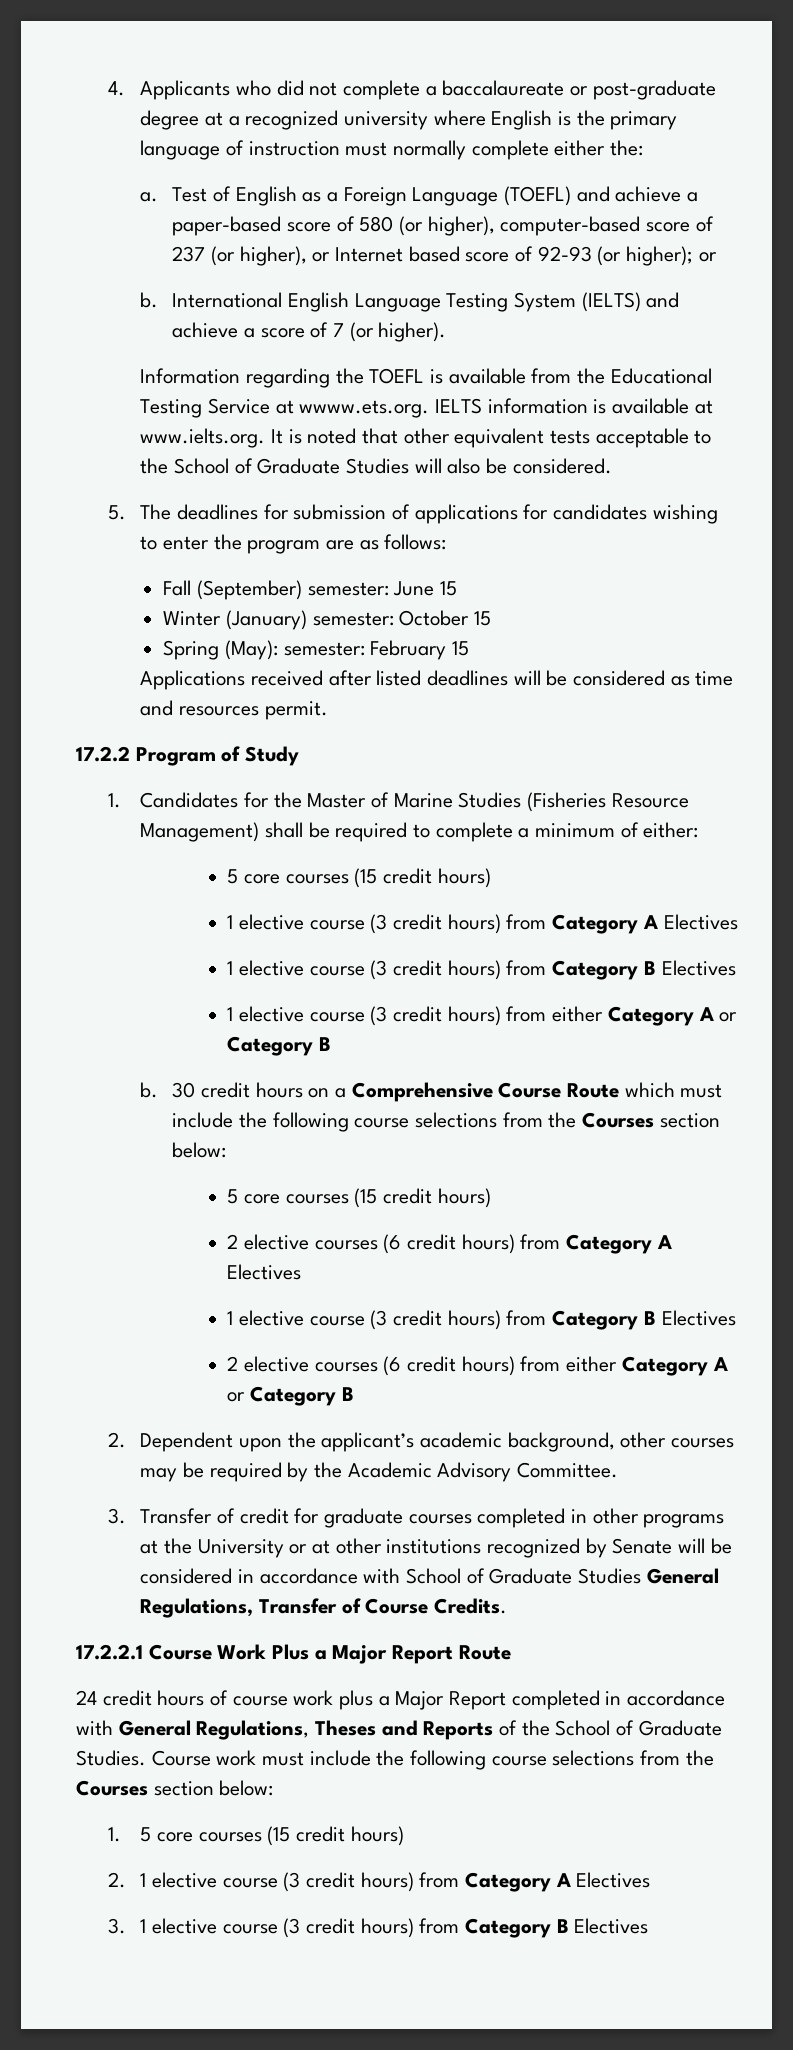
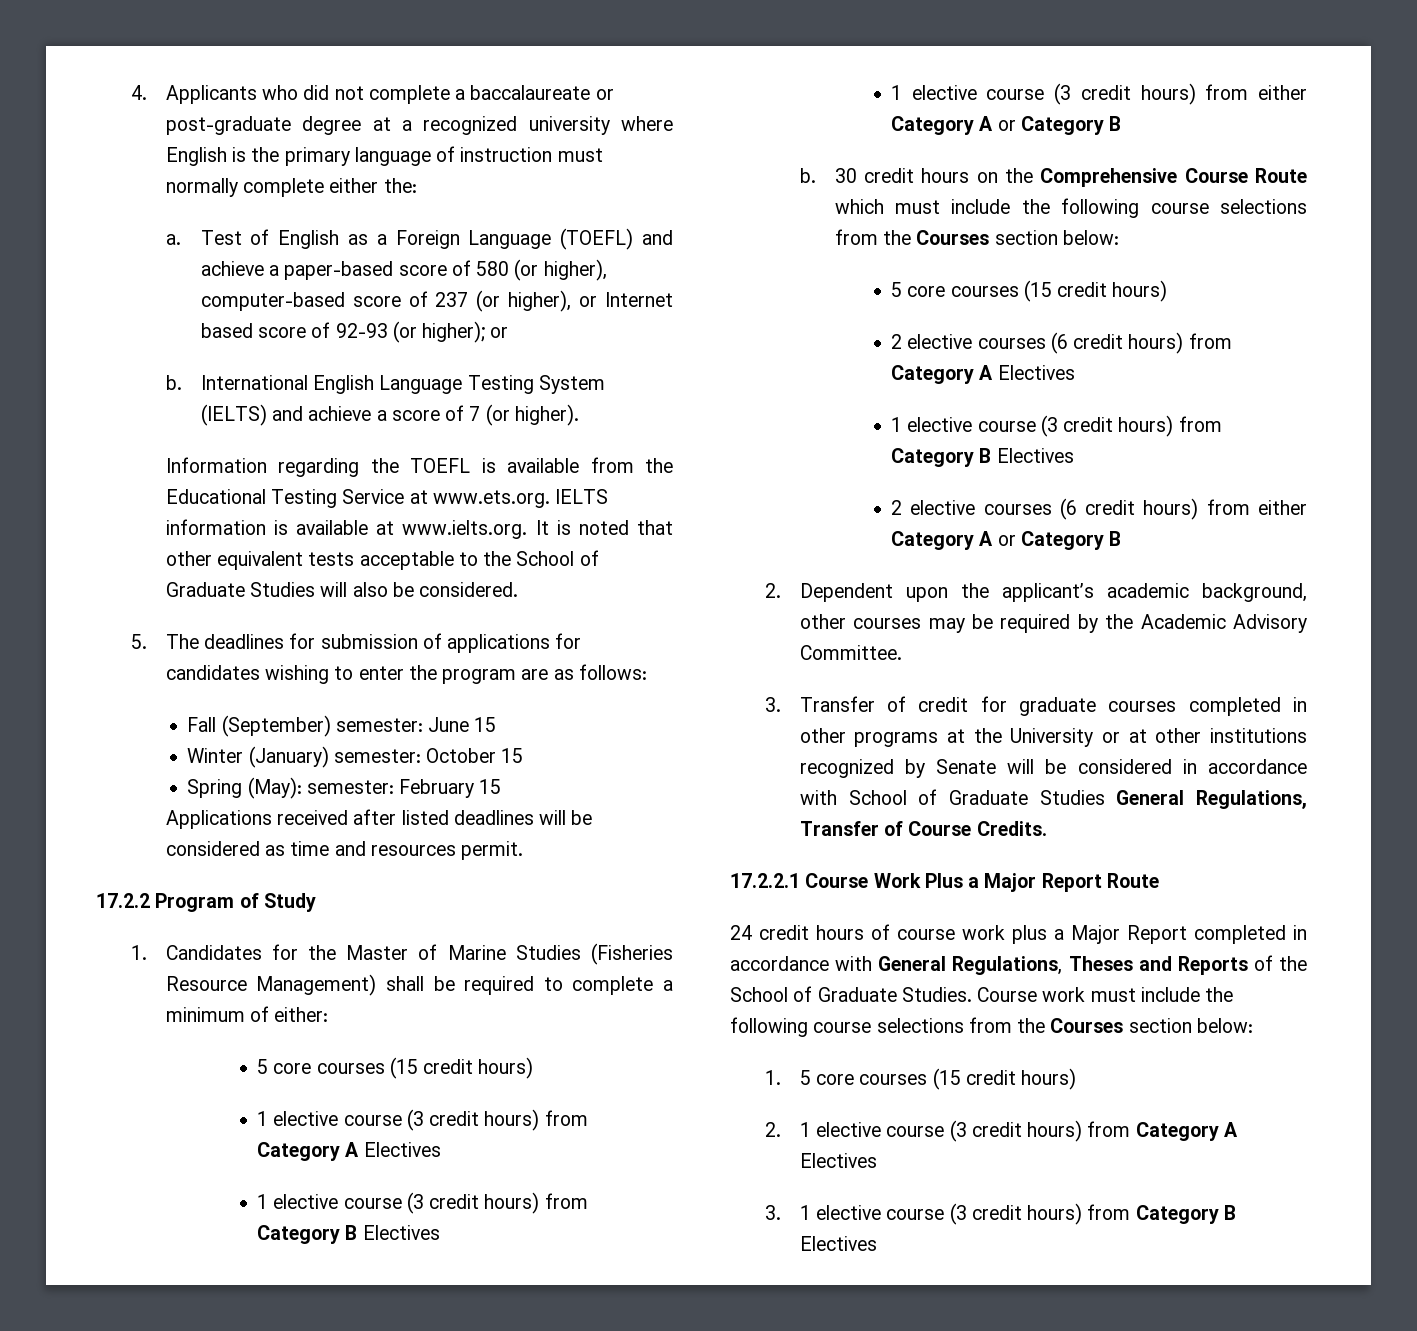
- Information regarding the TOEFL is available from the Educational Testing Service at wwww.ets.org. IELTS information is available at www.ielts.org. It is noted that other equivalent tests acceptable to the School of Graduate Studies will also be considered.
+ Information regarding the TOEFL is available from the Educational Testing Service at www.ets.org. IELTS information is available at www.ielts.org. It is noted that other equivalent tests acceptable to the School of Graduate Studies will also be considered.
- 30 credit hours on a Comprehensive Course Route which must include the following course selections from the Courses section below:
+ 30 credit hours on the Comprehensive Course Route which must include the following course selections from the Courses section below:

